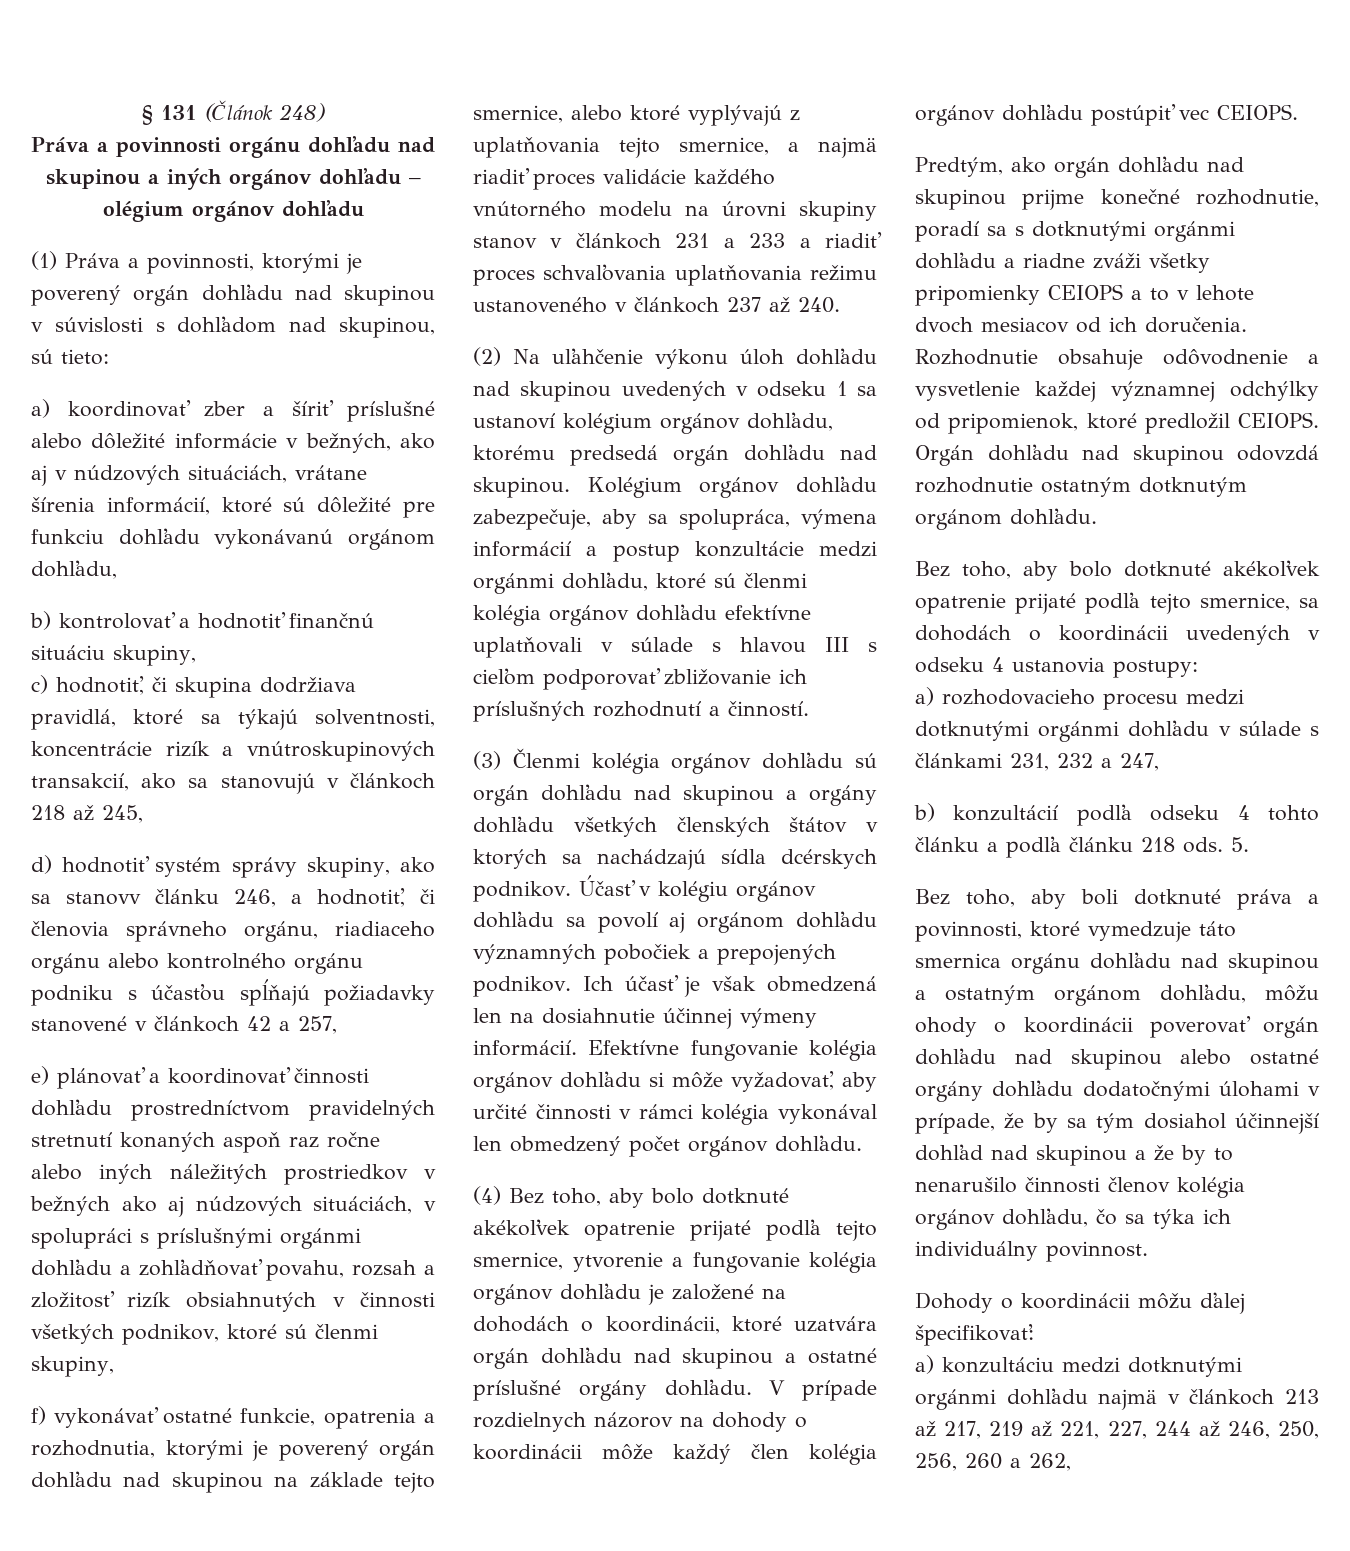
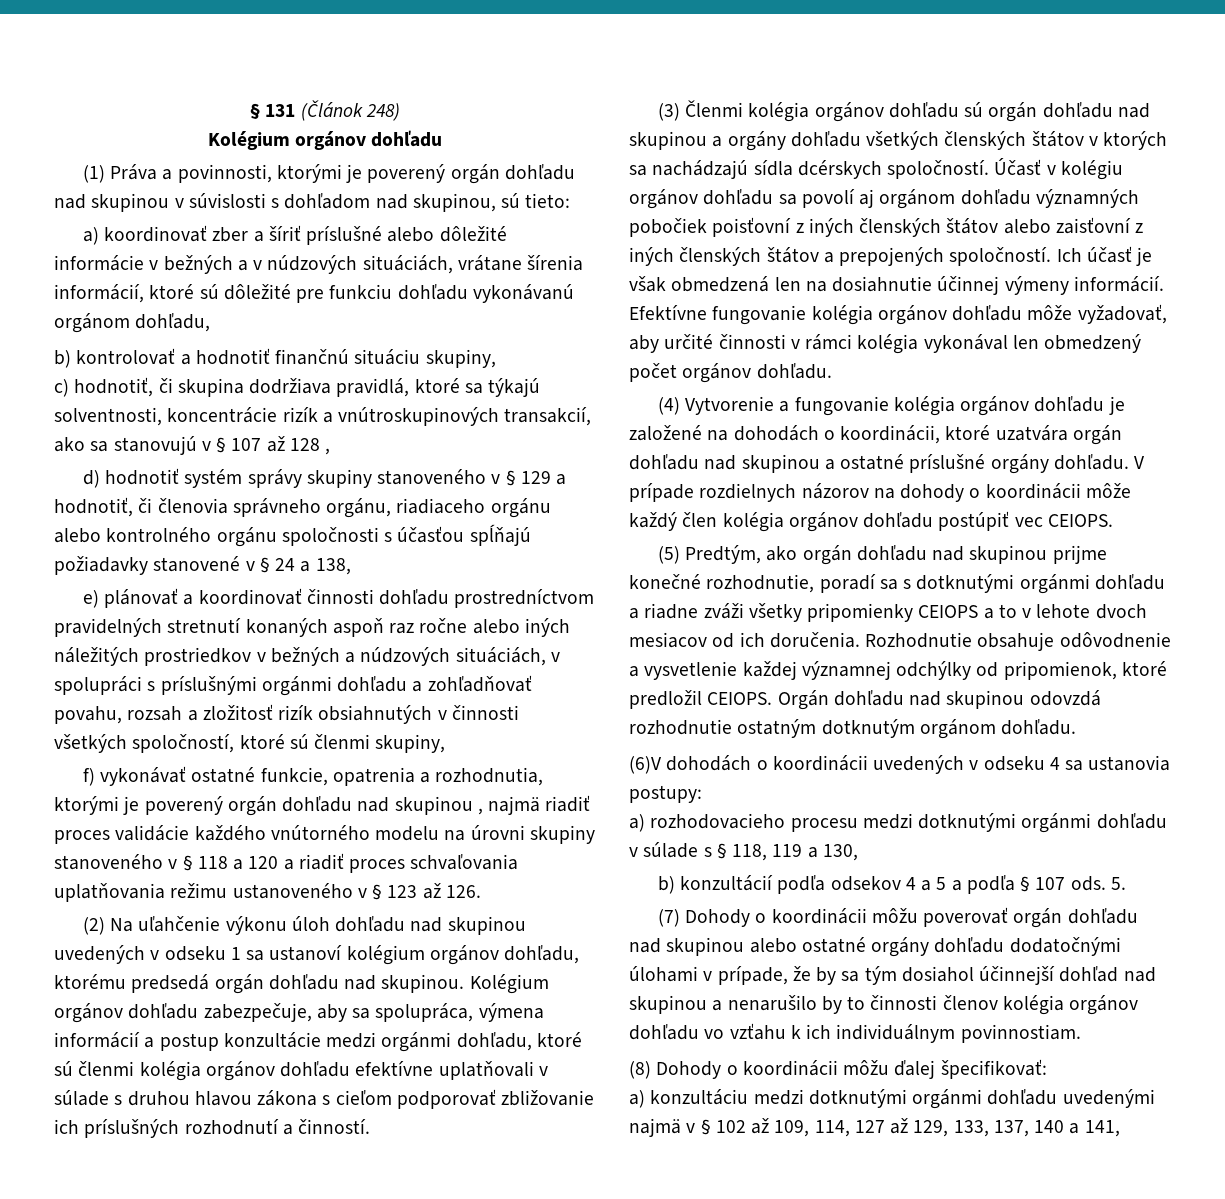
  § 131 (Článok 248)
- Práva a povinnosti orgánu dohľadu nad skupinou a iných orgánov dohľadu – olégium orgánov dohľadu
+ Kolégium orgánov dohľadu
- a) koordinovať zber a šíriť príslušné alebo dôležité informácie v bežných, ako aj v núdzových situáciách, vrátane šírenia informácií, ktoré sú dôležité pre funkciu dohľadu vykonávanú orgánom dohľadu,
+ a) koordinovať zber a šíriť príslušné alebo dôležité informácie v bežných a v núdzových situáciách, vrátane šírenia informácií, ktoré sú dôležité pre funkciu dohľadu vykonávanú orgánom dohľadu,
- c) hodnotiť, či skupina dodržiava pravidlá, ktoré sa týkajú solventnosti, koncentrácie rizík a vnútroskupinových transakcií, ako sa stanovujú v článkoch 218 až 245,
+ c) hodnotiť, či skupina dodržiava pravidlá, ktoré sa týkajú solventnosti, koncentrácie rizík a vnútroskupinových transakcií, ako sa stanovujú v § 107 až 128 ,
- d) hodnotiť systém správy skupiny, ako sa stanovv článku 246, a hodnotiť, či členovia správneho orgánu, riadiaceho orgánu alebo kontrolného orgánu podniku s účasťou spĺňajú požiadavky stanovené v článkoch 42 a 257,
+ d) hodnotiť systém správy skupiny stanoveného v § 129 a hodnotiť, či členovia správneho orgánu, riadiaceho orgánu alebo kontrolného orgánu spoločnosti s účasťou spĺňajú požiadavky stanovené v § 24 a 138,
- e) plánovať a koordinovať činnosti dohľadu prostredníctvom pravidelných stretnutí konaných aspoň raz ročne alebo iných náležitých prostriedkov v bežných ako aj núdzových situáciách, v spolupráci s príslušnými orgánmi dohľadu a zohľadňovať povahu, rozsah a zložitosť rizík obsiahnutých v činnosti všetkých podnikov, ktoré sú členmi skupiny,
+ e) plánovať a koordinovať činnosti dohľadu prostredníctvom pravidelných stretnutí konaných aspoň raz ročne alebo iných náležitých prostriedkov v bežných a núdzových situáciách, v spolupráci s príslušnými orgánmi dohľadu a zohľadňovať povahu, rozsah a zložitosť rizík obsiahnutých v činnosti všetkých spoločností, ktoré sú členmi skupiny,
- f) vykonávať ostatné funkcie, opatrenia a rozhodnutia, ktorými je poverený orgán dohľadu nad skupinou na základe tejto smernice, alebo ktoré vyplývajú z uplatňovania tejto smernice, a najmä riadiť proces validácie každého vnútorného modelu na úrovni skupiny stanov v článkoch 231 a 233 a riadiť proces schvaľovania uplatňovania režimu ustanoveného v článkoch 237 až 240.
+ f) vykonávať ostatné funkcie, opatrenia a rozhodnutia, ktorými je poverený orgán dohľadu nad skupinou , najmä riadiť proces validácie každého vnútorného modelu na úrovni skupiny stanoveného v § 118 a 120 a riadiť proces schvaľovania uplatňovania režimu ustanoveného v § 123 až 126.
- Kolégium orgánov dohľadu zabezpečuje, aby sa spolupráca, výmena informácií a postup konzultácie medzi orgánmi dohľadu, ktoré sú členmi kolégia orgánov dohľadu efektívne uplatňovali v súlade s hlavou III s cieľom podporovať zbližovanie ich príslušných rozhodnutí a činností.
+ Kolégium orgánov dohľadu zabezpečuje, aby sa spolupráca, výmena informácií a postup konzultácie medzi orgánmi dohľadu, ktoré sú členmi kolégia orgánov dohľadu efektívne uplatňovali v súlade s druhou hlavou zákona s cieľom podporovať zbližovanie ich príslušných rozhodnutí a činností.
- (3) Členmi kolégia orgánov dohľadu sú orgán dohľadu nad skupinou a orgány dohľadu všetkých členských štátov v ktorých sa nachádzajú sídla dcérskych podnikov.
+ (3) Členmi kolégia orgánov dohľadu sú orgán dohľadu nad skupinou a orgány dohľadu všetkých členských štátov v ktorých sa nachádzajú sídla dcérskych spoločností.
- Účasť v kolégiu orgánov dohľadu sa povolí aj orgánom dohľadu významných pobočiek a prepojených podnikov.
+ Účasť v kolégiu orgánov dohľadu sa povolí aj orgánom dohľadu významných pobočiek poisťovní z iných členských štátov alebo zaisťovní z iných členských štátov a prepojených spoločností.
- Efektívne fungovanie kolégia orgánov dohľadu si môže vyžadovať, aby určité činnosti v rámci kolégia vykonával len obmedzený počet orgánov dohľadu.
+ Efektívne fungovanie kolégia orgánov dohľadu môže vyžadovať, aby určité činnosti v rámci kolégia vykonával len obmedzený počet orgánov dohľadu.
- (4) Bez toho, aby bolo dotknuté akékoľvek opatrenie prijaté podľa tejto smernice, ytvorenie a fungovanie kolégia orgánov dohľadu je založené na dohodách o koordinácii, ktoré uzatvára orgán dohľadu nad skupinou a ostatné príslušné orgány dohľadu.
+ (4) Vytvorenie a fungovanie kolégia orgánov dohľadu je založené na dohodách o koordinácii, ktoré uzatvára orgán dohľadu nad skupinou a ostatné príslušné orgány dohľadu.
- Predtým, ako orgán dohľadu nad skupinou prijme konečné rozhodnutie, poradí sa s dotknutými orgánmi dohľadu a riadne zváži všetky pripomienky CEIOPS a to v lehote dvoch mesiacov od ich doručenia.
+ (5) Predtým, ako orgán dohľadu nad skupinou prijme konečné rozhodnutie, poradí sa s dotknutými orgánmi dohľadu a riadne zváži všetky pripomienky CEIOPS a to v lehote dvoch mesiacov od ich doručenia.
- Bez toho, aby bolo dotknuté akékoľvek opatrenie prijaté podľa tejto smernice, sa dohodách o koordinácii uvedených v odseku 4 ustanovia postupy:
+ (6)V dohodách o koordinácii uvedených v odseku 4 sa ustanovia postupy:
- a) rozhodovacieho procesu medzi dotknutými orgánmi dohľadu v súlade s článkami 231, 232 a 247,
- b) konzultácií podľa odseku 4 tohto článku a podľa článku 218 ods. 5.
- Bez toho, aby boli dotknuté práva a povinnosti, ktoré vymedzuje táto smernica orgánu dohľadu nad skupinou a ostatným orgánom dohľadu, môžu ohody o koordinácii poverovať orgán dohľadu nad skupinou alebo ostatné orgány dohľadu dodatočnými úlohami v prípade, že by sa tým dosiahol účinnejší dohľad nad skupinou a že by to nenarušilo činnosti členov kolégia orgánov dohľadu, čo sa týka ich individuálny povinnost.
- Dohody o koordinácii môžu ďalej špecifikovať:
+ a) rozhodovacieho procesu medzi dotknutými orgánmi dohľadu v súlade s § 118, 119 a 130,
+ b) konzultácií podľa odsekov 4 a 5 a podľa § 107 ods. 5.
+ (7) Dohody o koordinácii môžu poverovať orgán dohľadu nad skupinou alebo ostatné orgány dohľadu dodatočnými úlohami v prípade, že by sa tým dosiahol účinnejší dohľad nad skupinou a nenarušilo by to činnosti členov kolégia orgánov dohľadu vo vzťahu k ich individuálnym povinnostiam.
+ (8) Dohody o koordinácii môžu ďalej špecifikovať:
- a) konzultáciu medzi dotknutými orgánmi dohľadu najmä v článkoch 213 až 217, 219 až 221, 227, 244 až 246, 250, 256, 260 a 262,
+ a) konzultáciu medzi dotknutými orgánmi dohľadu uvedenými najmä v § 102 až 109, 114, 127 až 129, 133, 137, 140 a 141,

